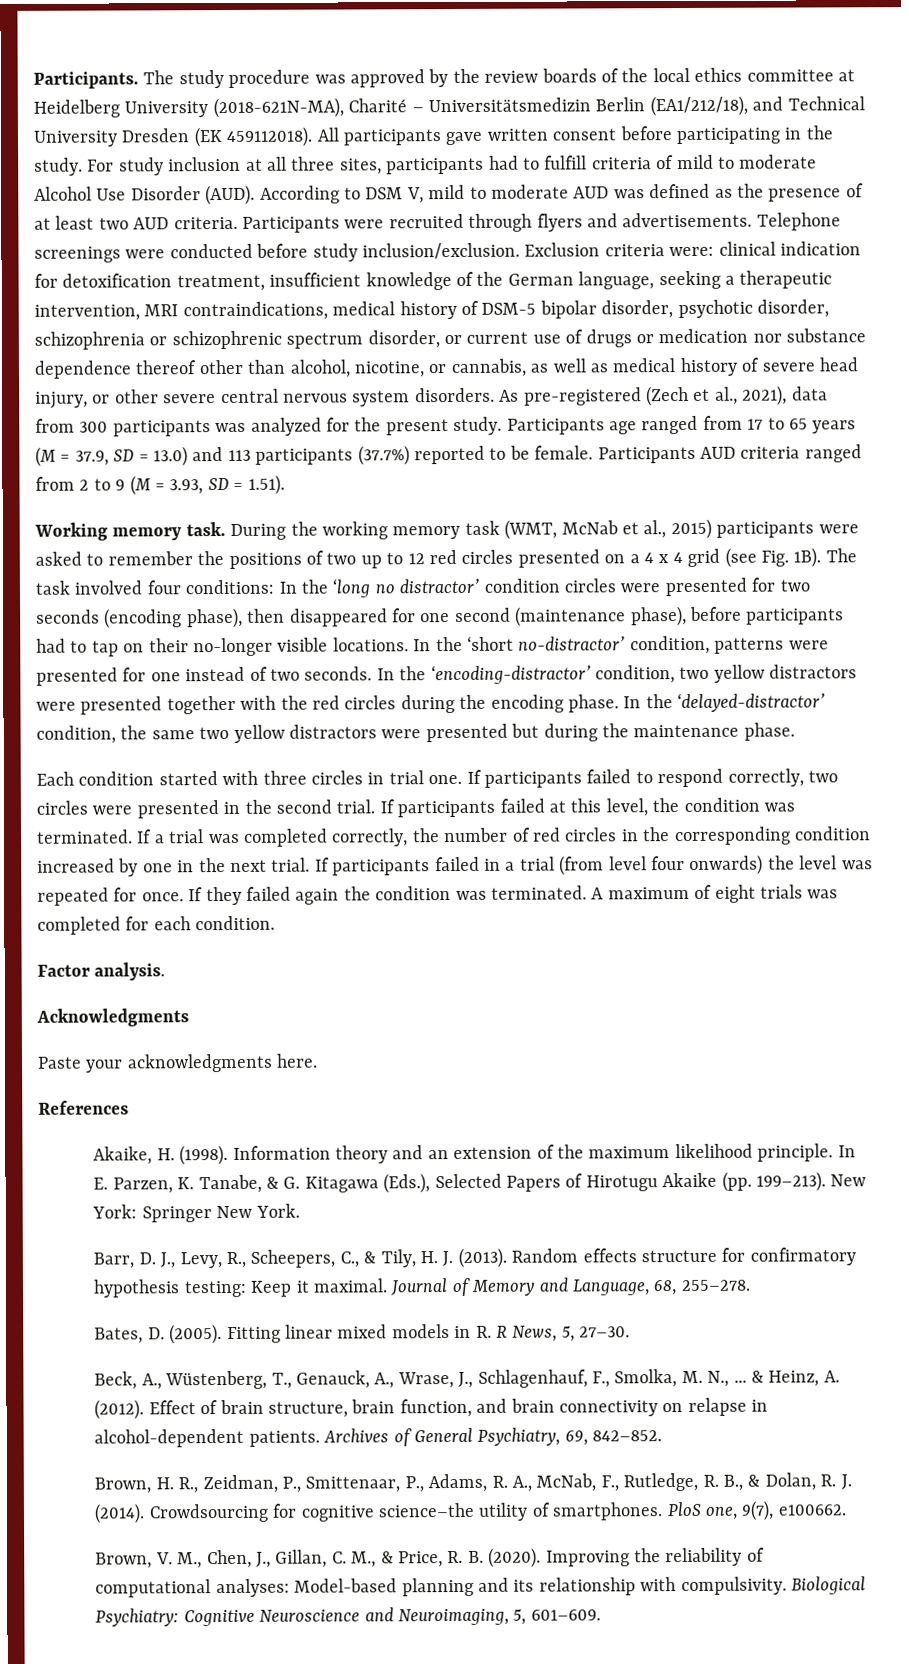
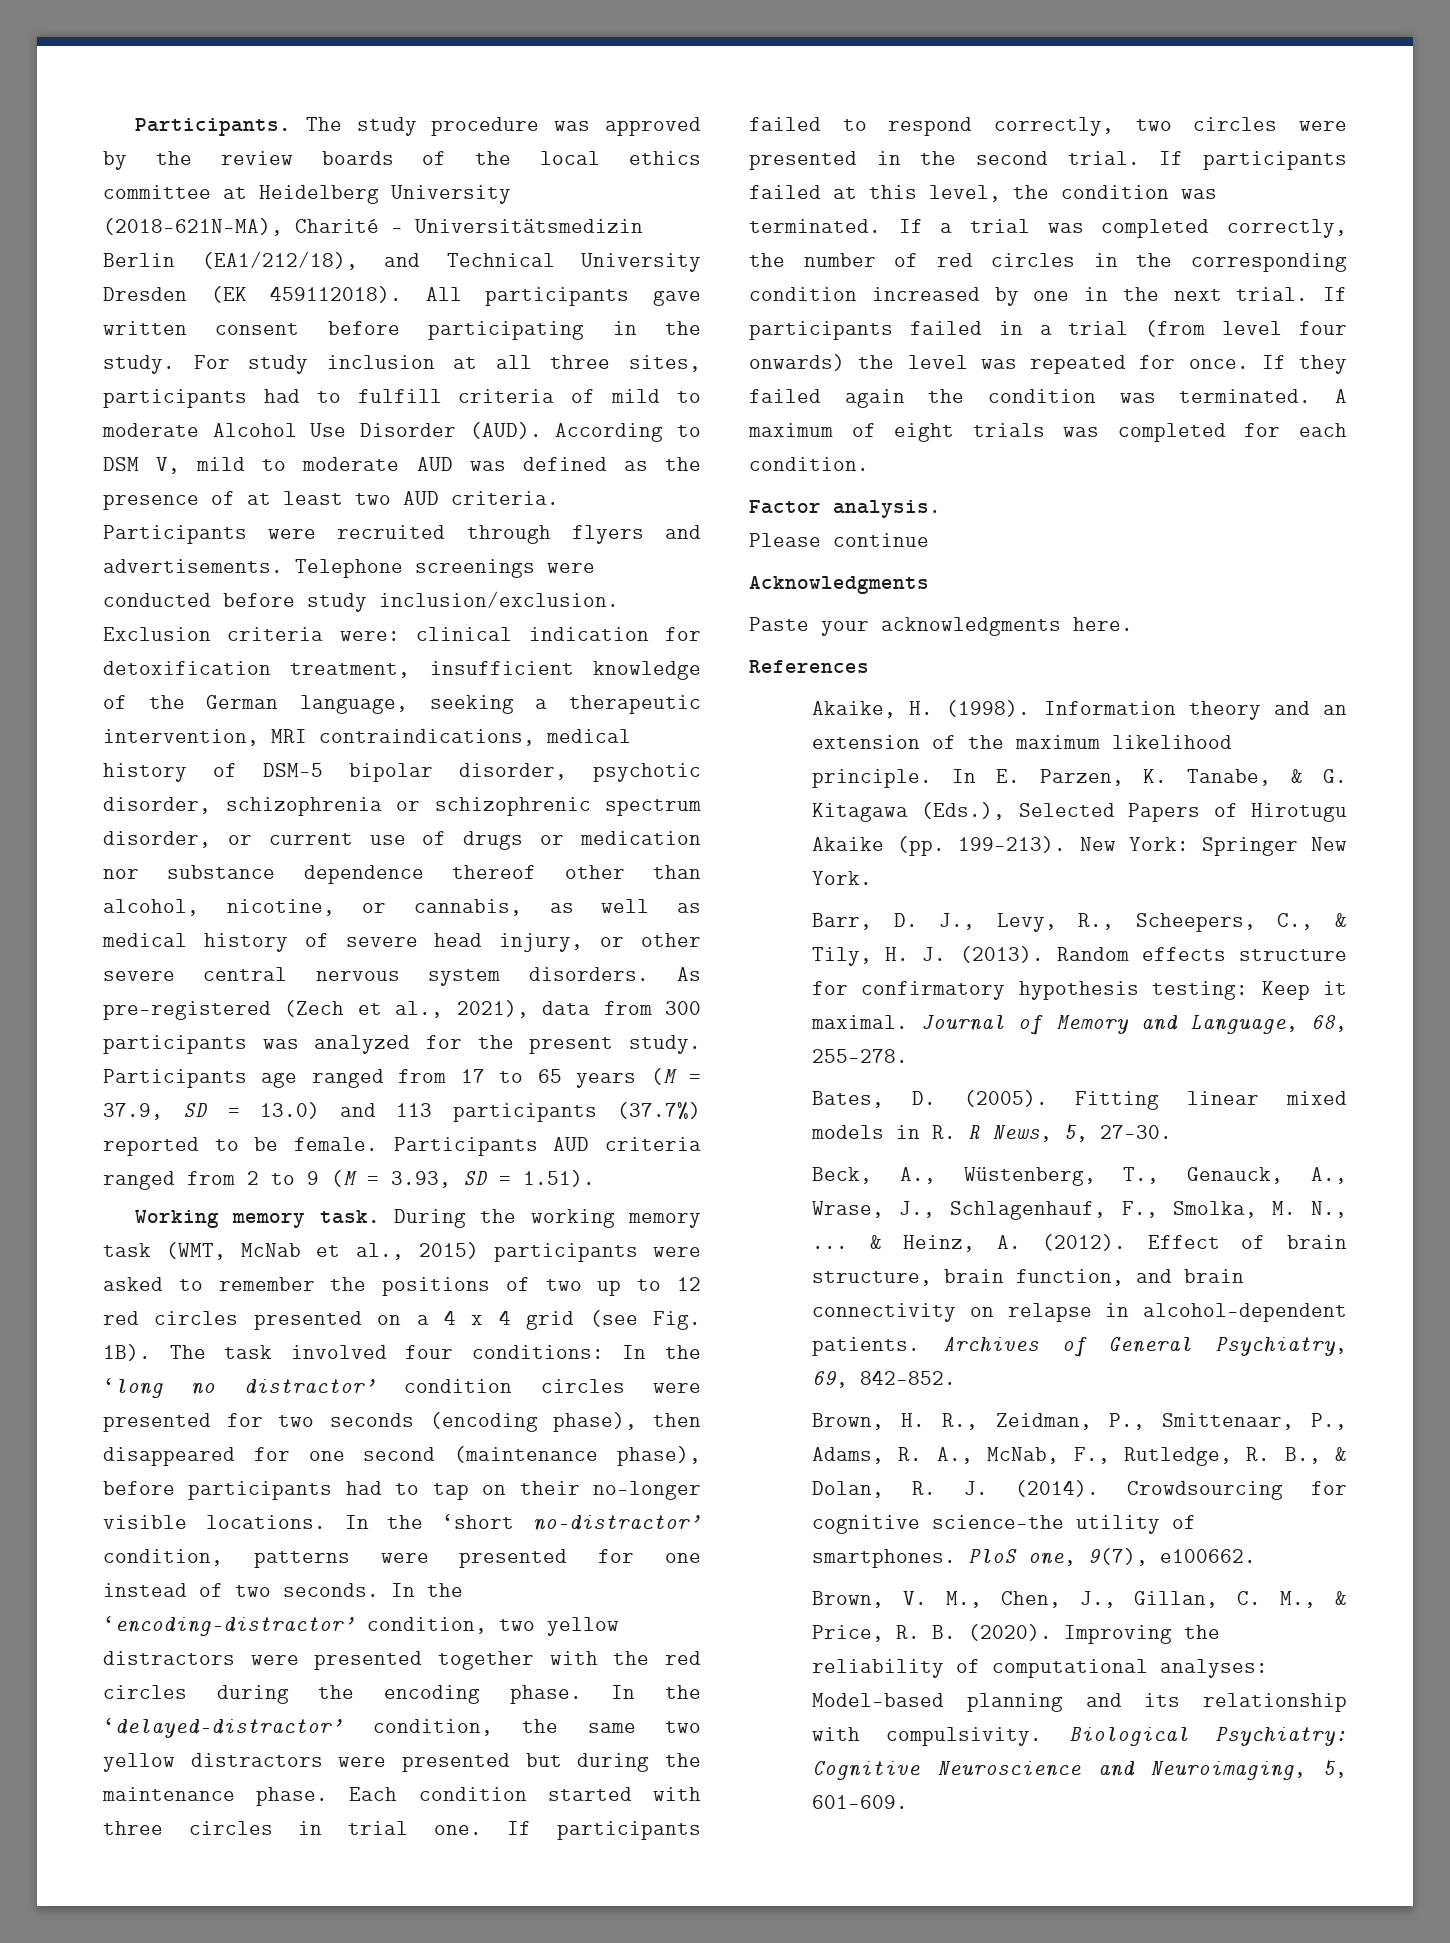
- In the ‘delayed-distractor’ condition, the same two yellow distractors were presented but during the maintenance phase.
- Each condition started with three circles in trial one.
+ In the ‘delayed-distractor’ condition, the same two yellow distractors were presented but during the maintenance phase. Each condition started with three circles in trial one.
+ Please continue

